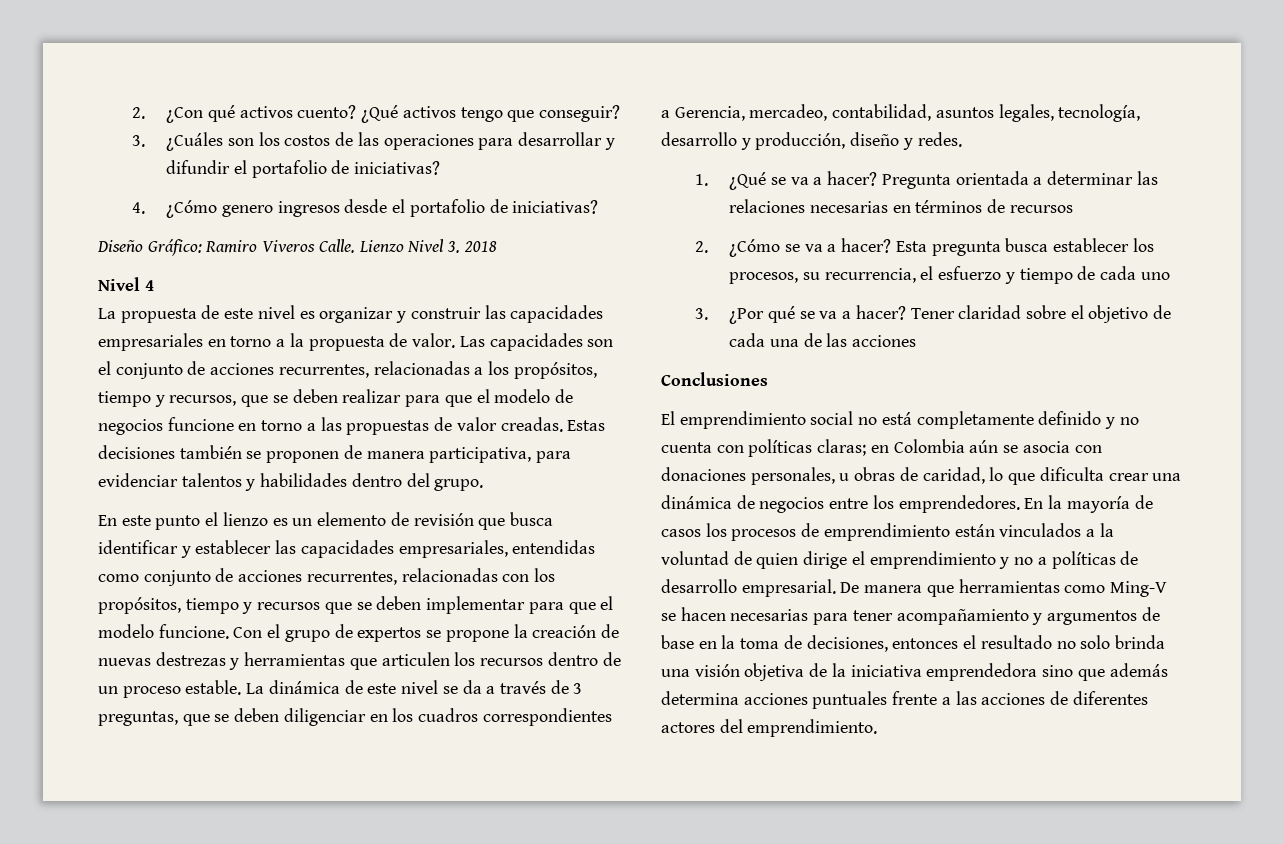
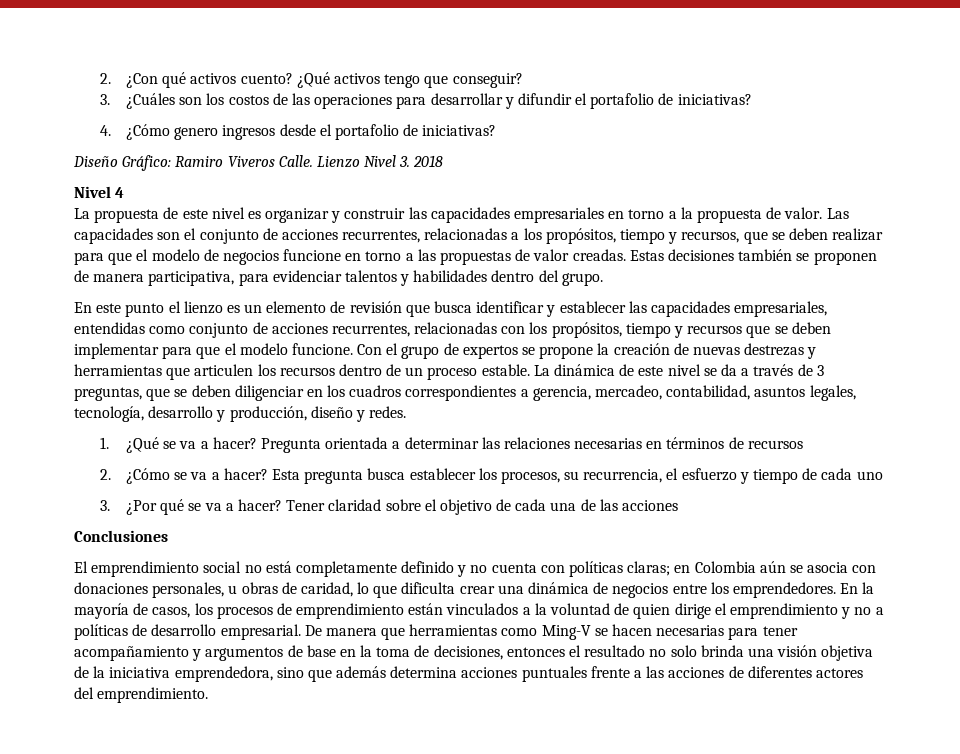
- La dinámica de este nivel se da a través de 3 preguntas, que se deben diligenciar en los cuadros correspondientes a Gerencia, mercadeo, contabilidad, asuntos legales, tecnología, desarrollo y producción, diseño y redes.
+ La dinámica de este nivel se da a través de 3 preguntas, que se deben diligenciar en los cuadros correspondientes a gerencia, mercadeo, contabilidad, asuntos legales, tecnología, desarrollo y producción, diseño y redes.
- En la mayoría de casos los procesos de emprendimiento están vinculados a la voluntad de quien dirige el emprendimiento y no a políticas de desarrollo empresarial.
+ En la mayoría de casos, los procesos de emprendimiento están vinculados a la voluntad de quien dirige el emprendimiento y no a políticas de desarrollo empresarial.
- De manera que herramientas como Ming-V se hacen necesarias para tener acompañamiento y argumentos de base en la toma de decisiones, entonces el resultado no solo brinda una visión objetiva de la iniciativa emprendedora sino que además determina acciones puntuales frente a las acciones de diferentes actores del emprendimiento.
+ De manera que herramientas como Ming-V se hacen necesarias para tener acompañamiento y argumentos de base en la toma de decisiones, entonces el resultado no solo brinda una visión objetiva de la iniciativa emprendedora, sino que además determina acciones puntuales frente a las acciones de diferentes actores del emprendimiento.

